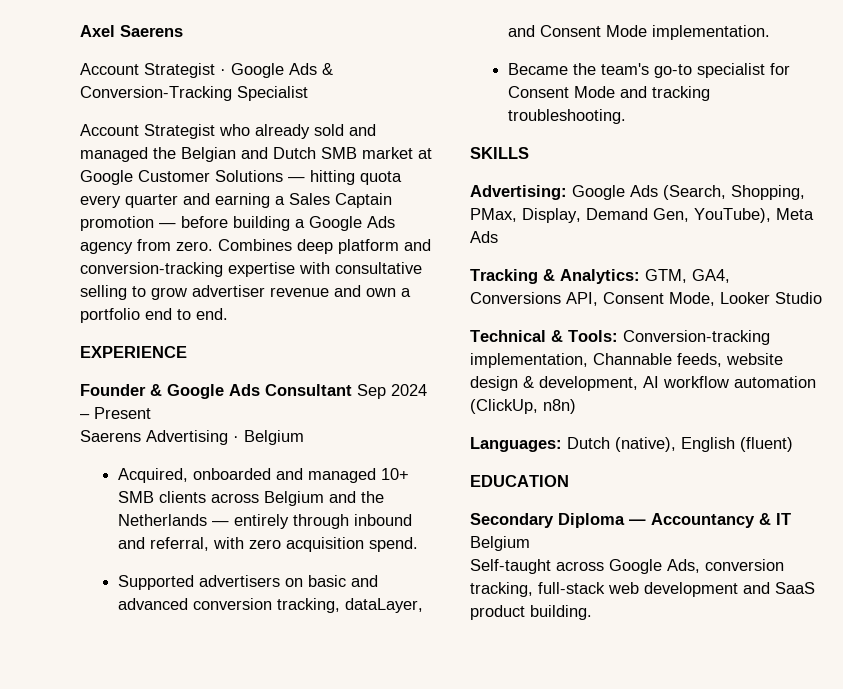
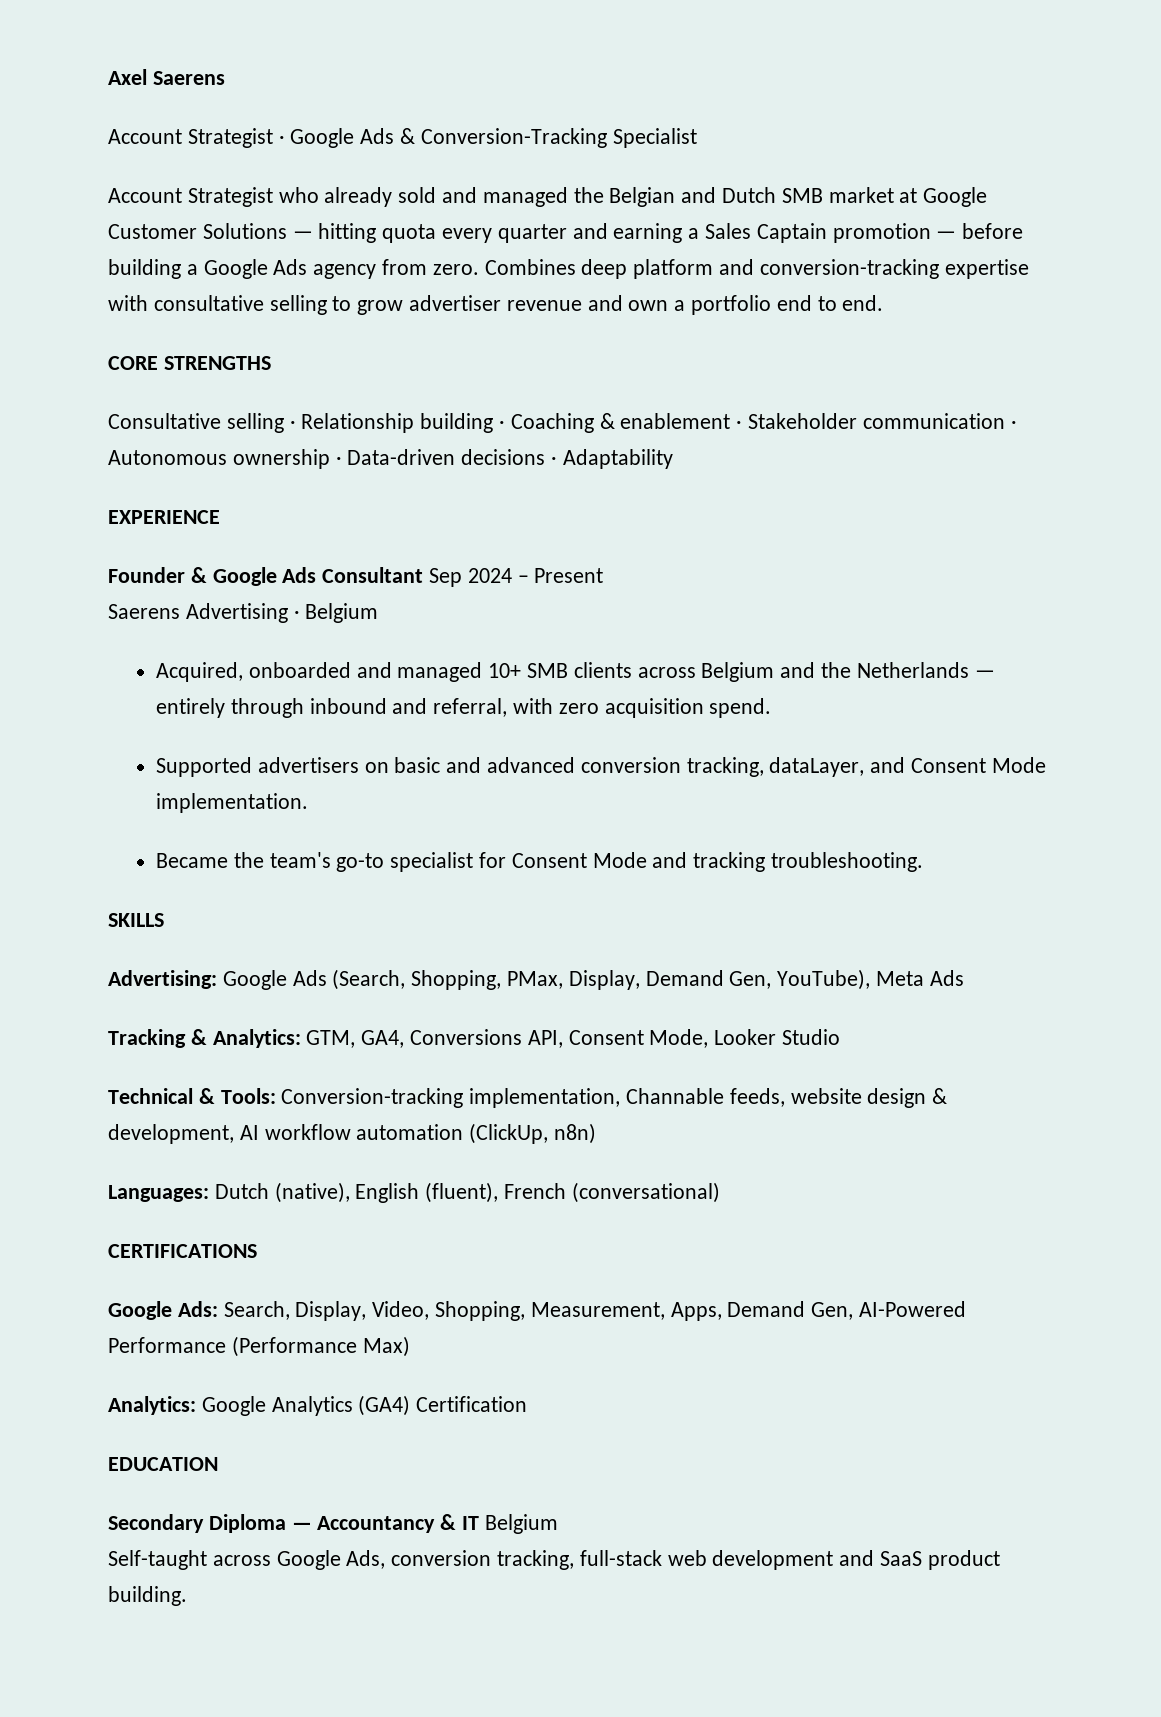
+ CORE STRENGTHS
+ Consultative selling · Relationship building · Coaching & enablement · Stakeholder communication · Autonomous ownership · Data-driven decisions · Adaptability
- Languages: Dutch (native), English (fluent)
+ Languages: Dutch (native), English (fluent), French (conversational)
+ CERTIFICATIONS
+ Google Ads: Search, Display, Video, Shopping, Measurement, Apps, Demand Gen, AI-Powered Performance (Performance Max)
+ Analytics: Google Analytics (GA4) Certification

